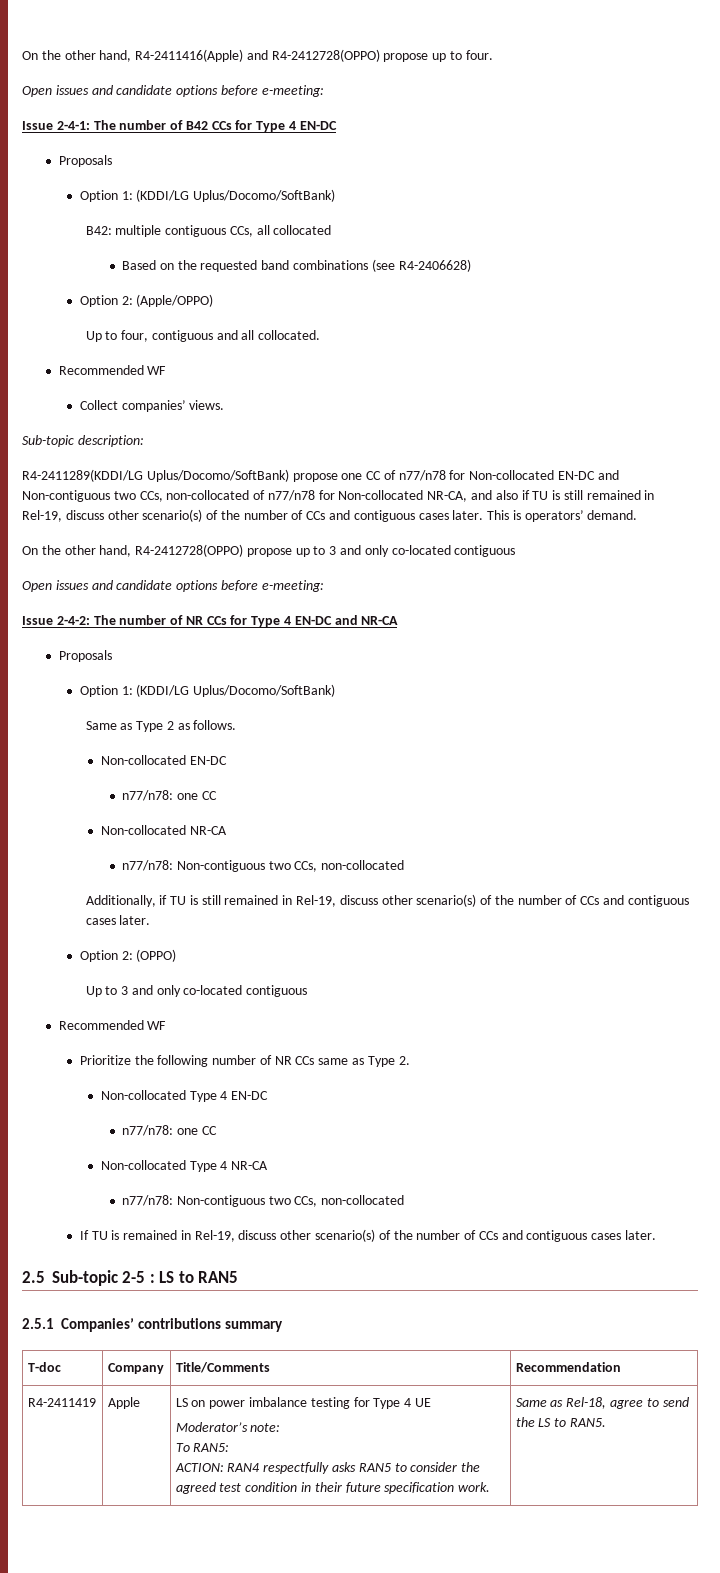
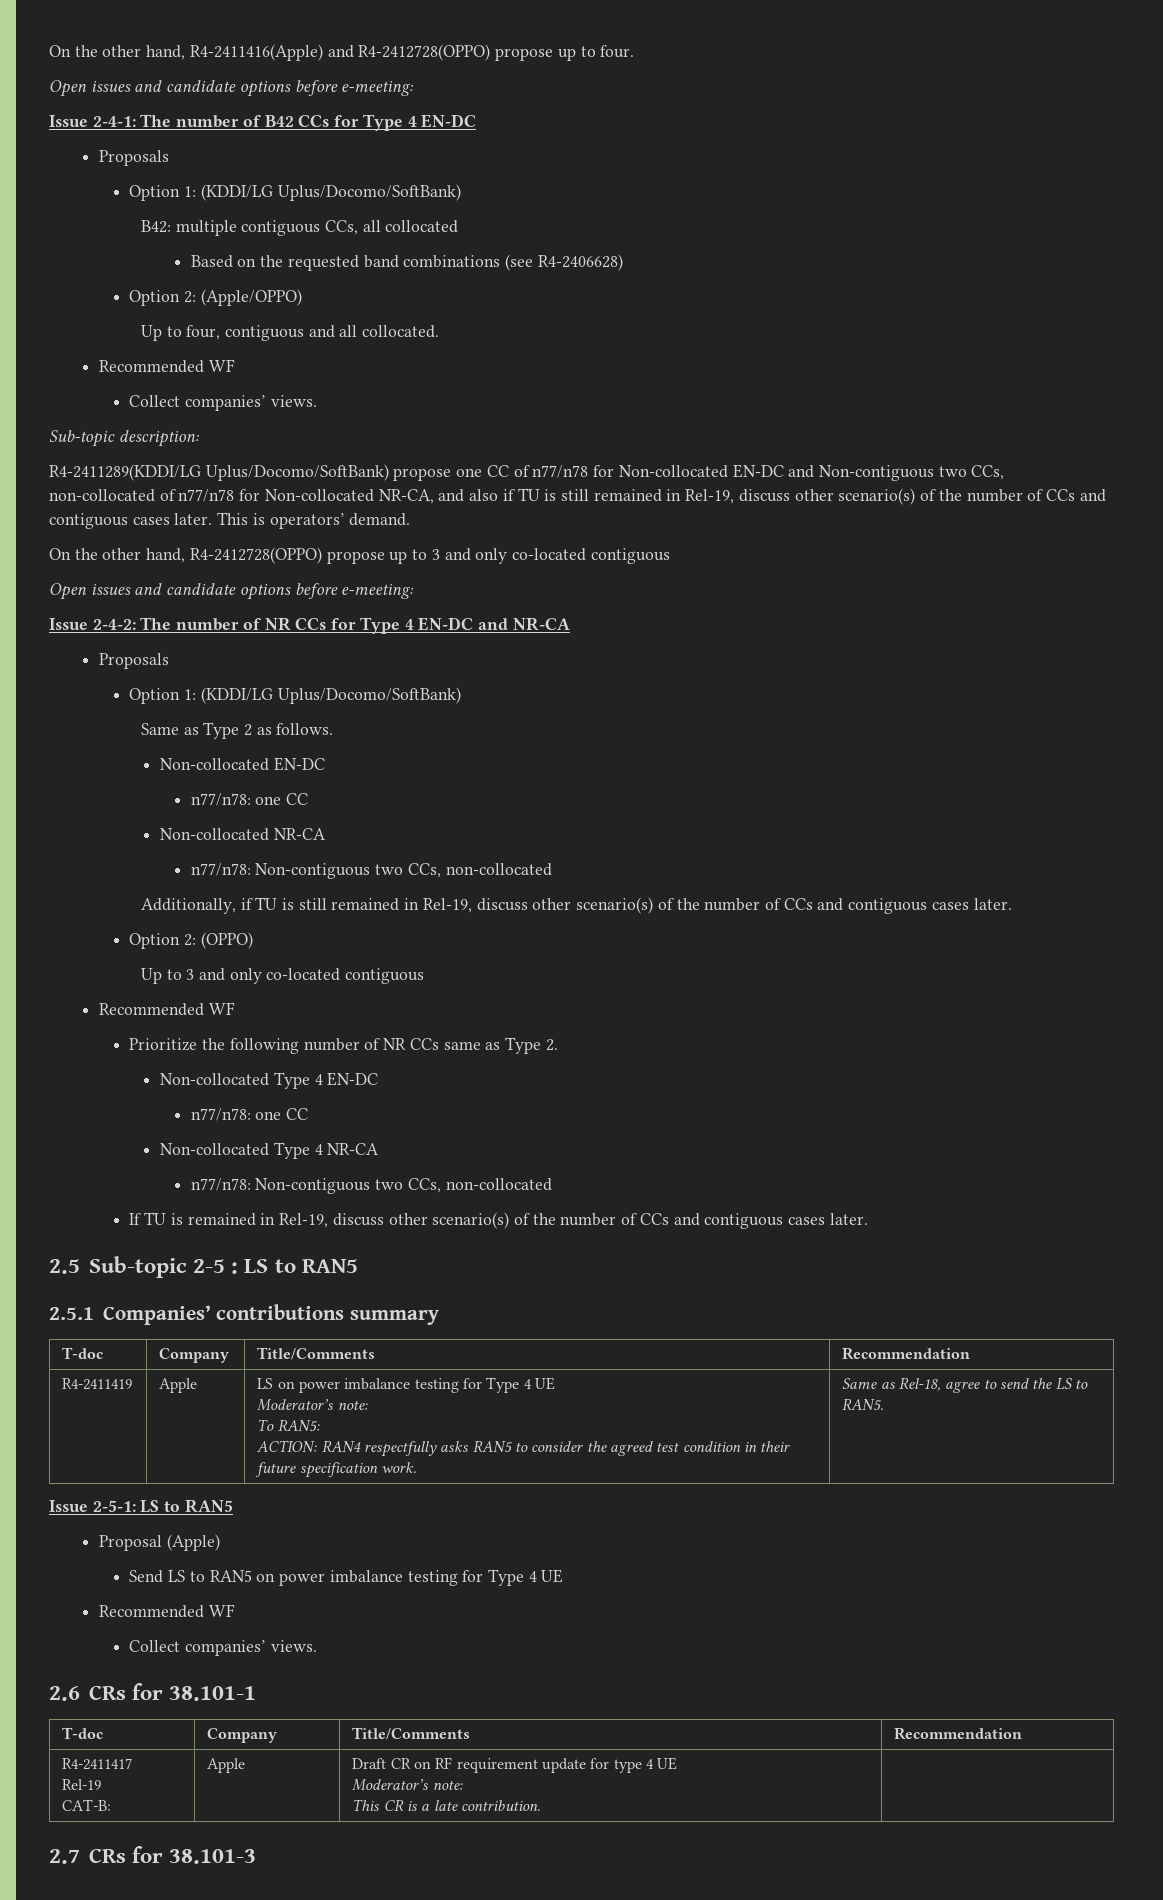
+ Issue 2-5-1: LS to RAN5
+ Proposal (Apple)
+ Send LS to RAN5 on power imbalance testing for Type 4 UE
+ Recommended WF
+ Collect companies’ views.
+ 2.6 CRs for 38.101-1
+ T-doc | Company | Title/Comments | Recommendation
+ R4-2411417
+ Rel-19
+ CAT-B: | Apple | Draft CR on RF requirement update for type 4 UE
+ Moderator’s note:
+ This CR is a late contribution. |
+ 2.7 CRs for 38.101-3

